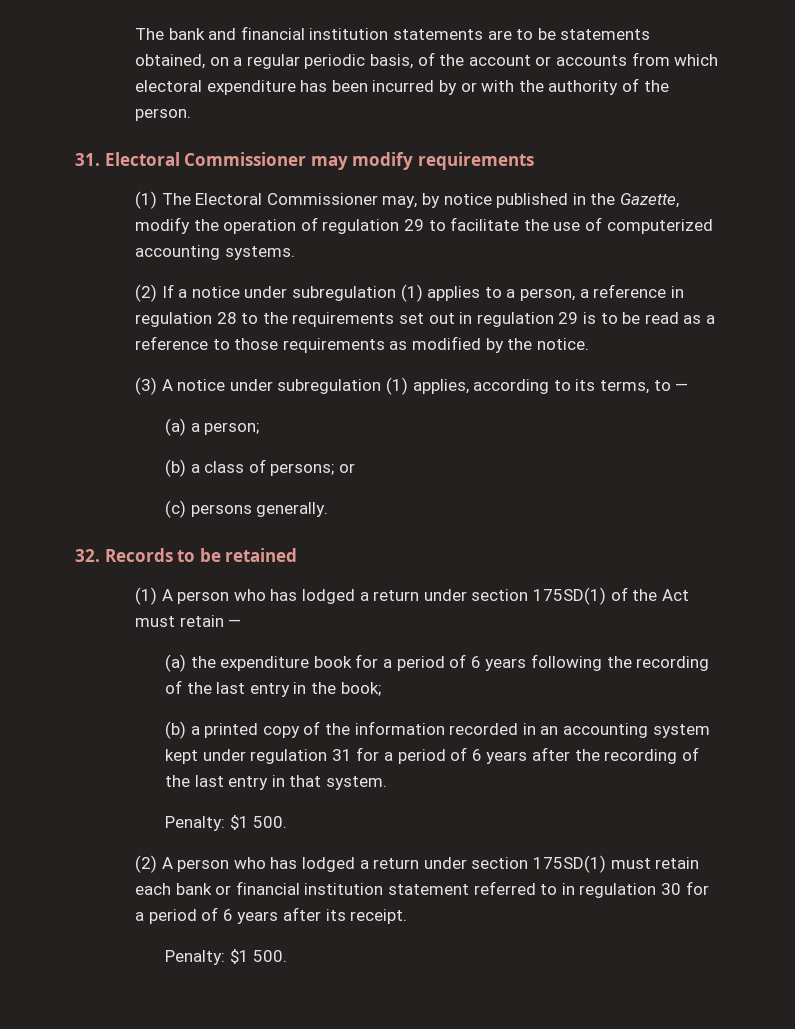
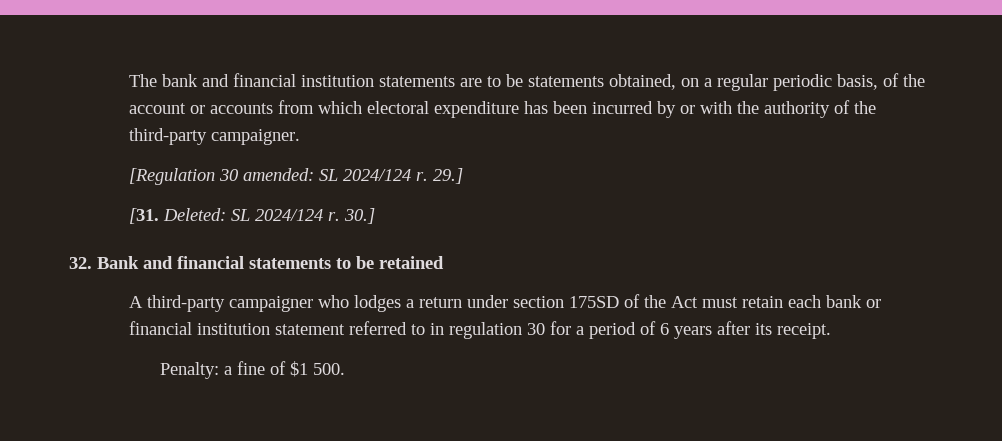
- The bank and financial institution statements are to be statements obtained, on a regular periodic basis, of the account or accounts from which electoral expenditure has been incurred by or with the authority of the person.
- 31. Electoral Commissioner may modify requirements
- (1) The Electoral Commissioner may, by notice published in the Gazette, modify the operation of regulation 29 to facilitate the use of computerized accounting systems.
- (2) If a notice under subregulation (1) applies to a person, a reference in regulation 28 to the requirements set out in regulation 29 is to be read as a reference to those requirements as modified by the notice.
- (3) A notice under subregulation (1) applies, according to its terms, to —
- (a) a person;
- (b) a class of persons; or
- (c) persons generally.
- 32. Records to be retained
- (1) A person who has lodged a return under section 175SD(1) of the Act must retain —
- (a) the expenditure book for a period of 6 years following the recording of the last entry in the book;
- (b) a printed copy of the information recorded in an accounting system kept under regulation 31 for a period of 6 years after the recording of the last entry in that system.
- Penalty: $1 500.
- (2) A person who has lodged a return under section 175SD(1) must retain each bank or financial institution statement referred to in regulation 30 for a period of 6 years after its receipt.
- Penalty: $1 500.
+ The bank and financial institution statements are to be statements obtained, on a regular periodic basis, of the account or accounts from which electoral expenditure has been incurred by or with the authority of the third-party campaigner.
+ [Regulation 30 amended: SL 2024/124 r. 29.]
+ [31. Deleted: SL 2024/124 r. 30.]
+ 32. Bank and financial statements to be retained
+ A third-party campaigner who lodges a return under section 175SD of the Act must retain each bank or financial institution statement referred to in regulation 30 for a period of 6 years after its receipt.
+ Penalty: a fine of $1 500.

